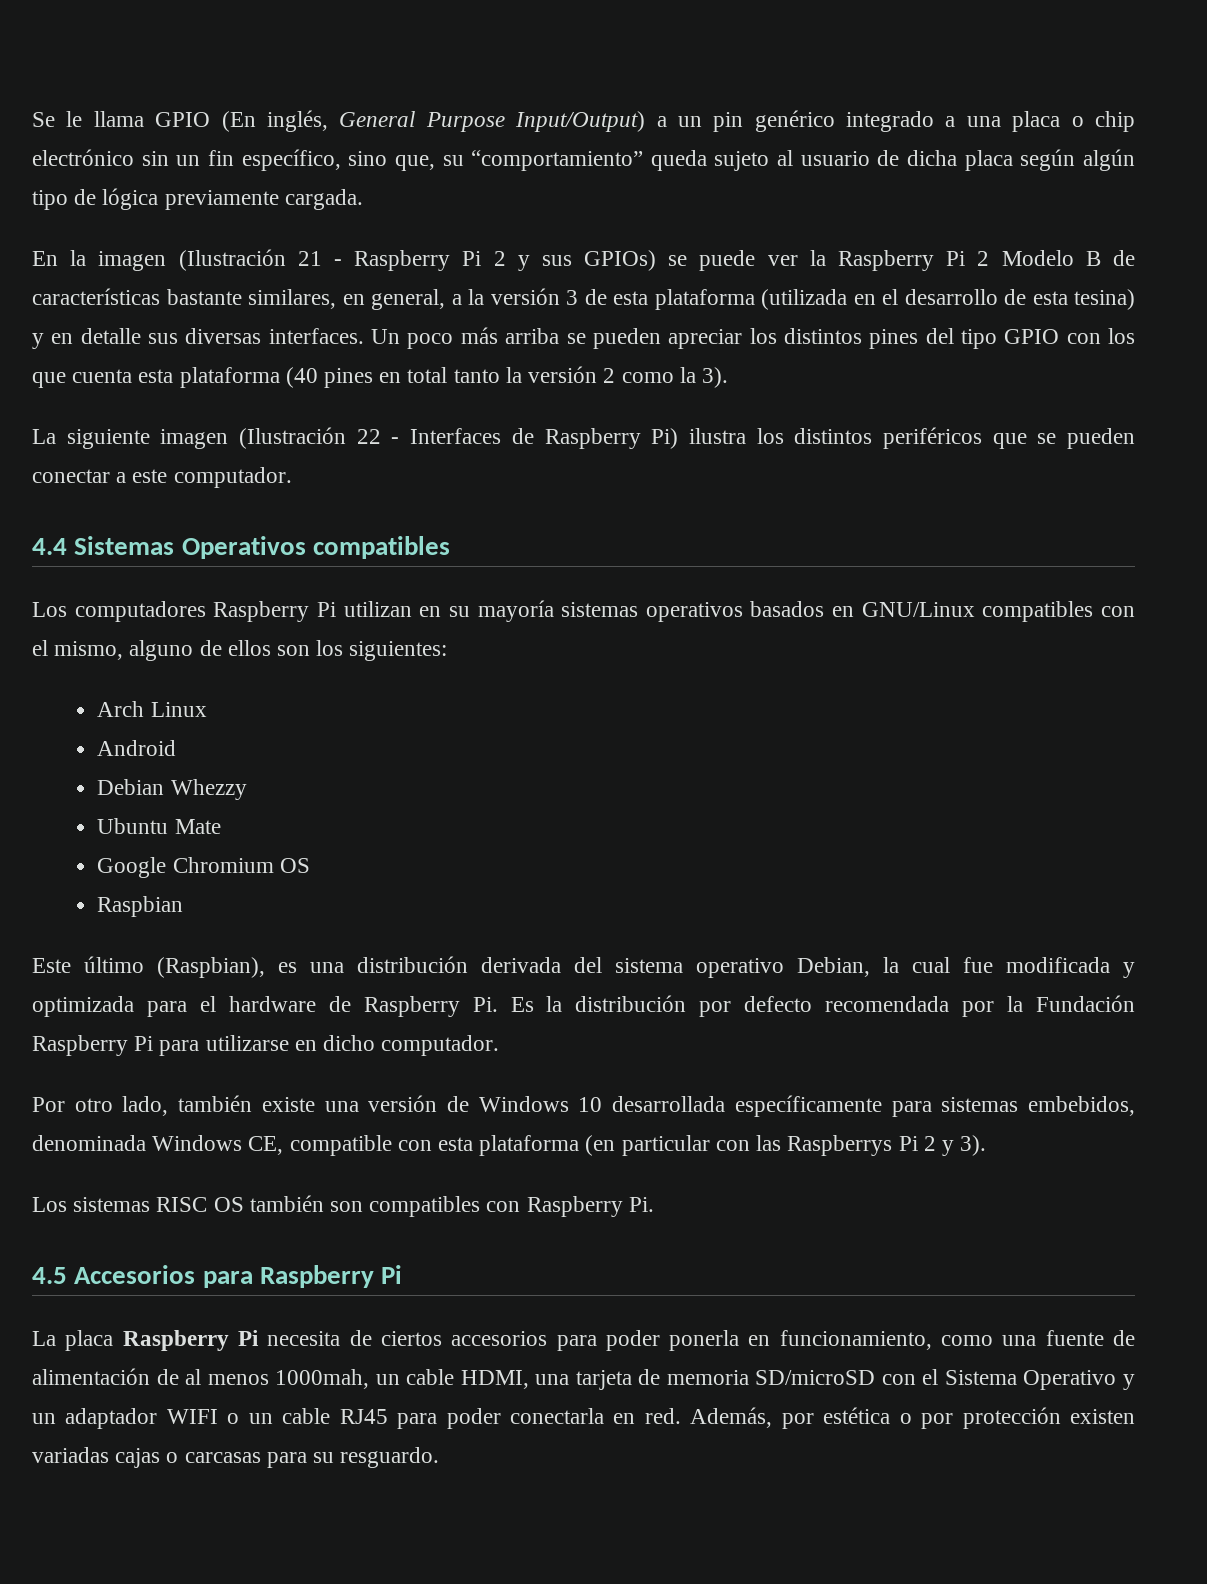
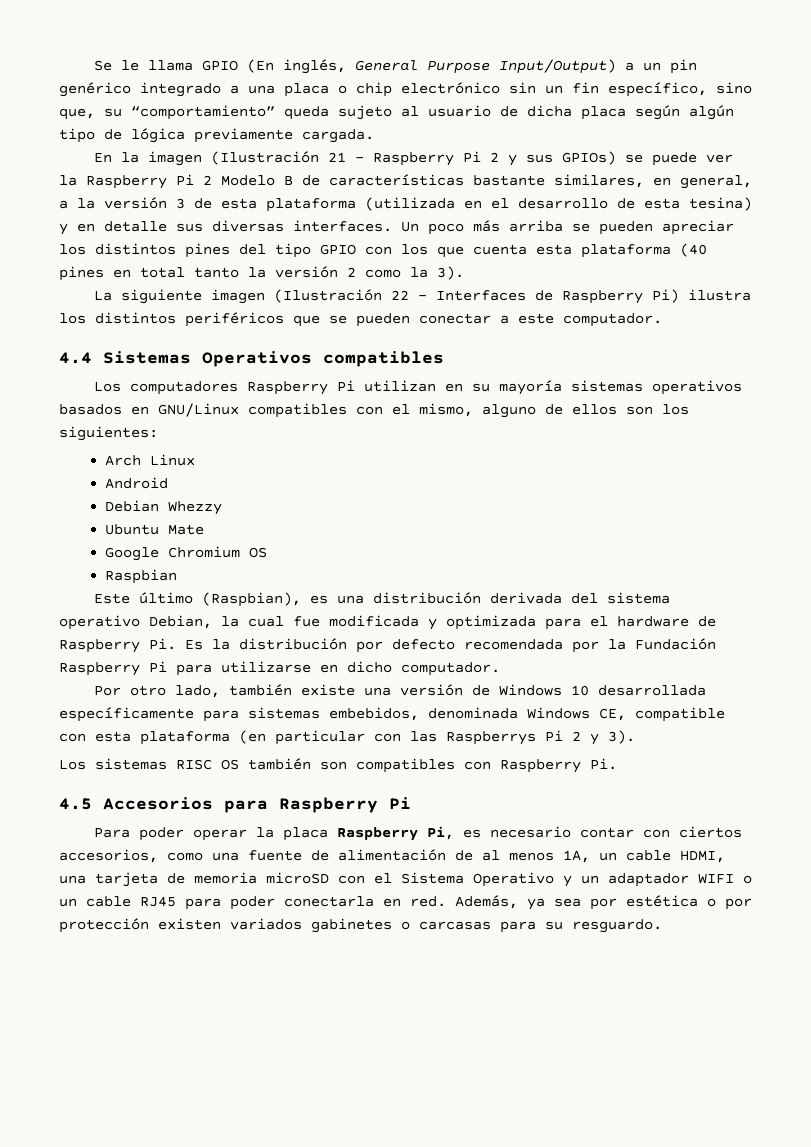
- La placa Raspberry Pi necesita de ciertos accesorios para poder ponerla en funcionamiento, como una fuente de alimentación de al menos 1000mah, un cable HDMI, una tarjeta de memoria SD/microSD con el Sistema Operativo y un adaptador WIFI o un cable RJ45 para poder conectarla en red.
+ Para poder operar la placa Raspberry Pi, es necesario contar con ciertos accesorios, como una fuente de alimentación de al menos 1A, un cable HDMI, una tarjeta de memoria microSD con el Sistema Operativo y un adaptador WIFI o un cable RJ45 para poder conectarla en red.
- Además, por estética o por protección existen variadas cajas o carcasas para su resguardo.
+ Además, ya sea por estética o por protección existen variados gabinetes o carcasas para su resguardo.

